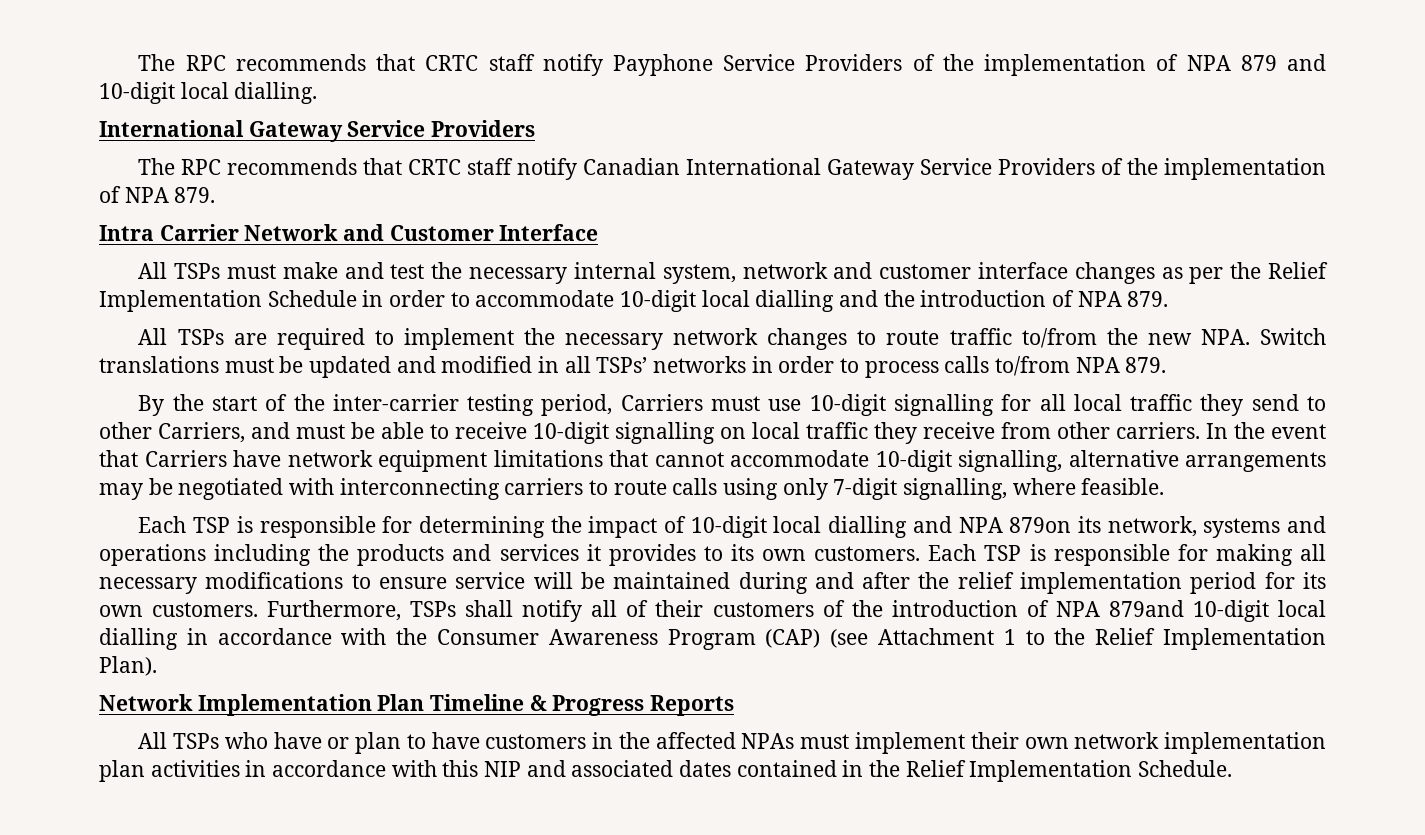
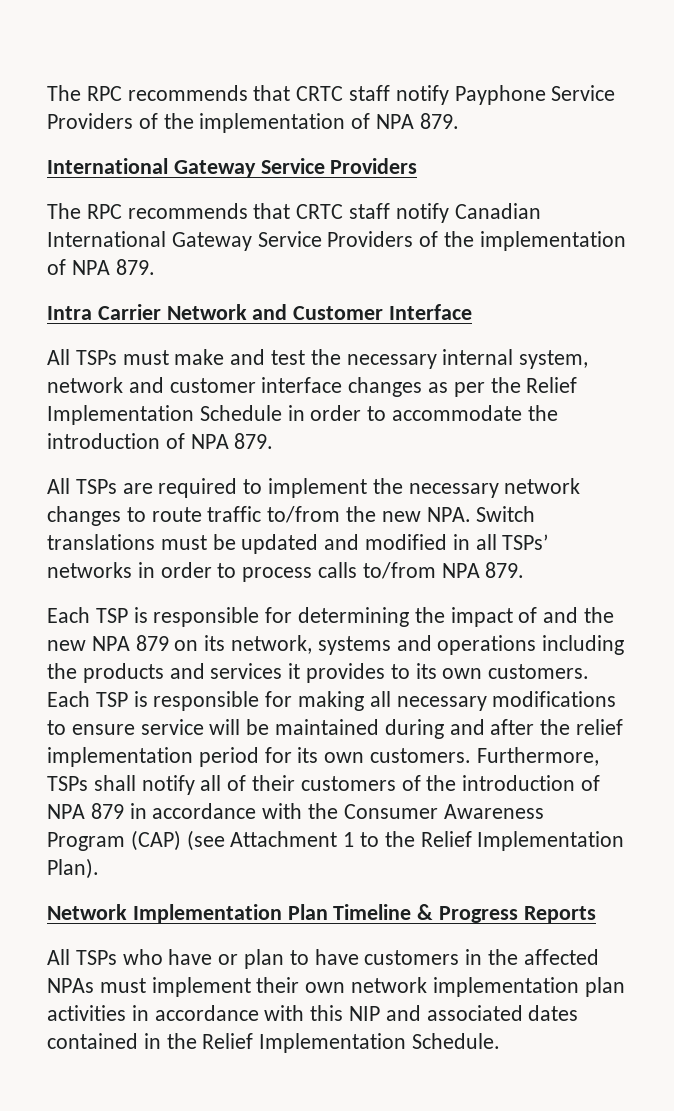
- The RPC recommends that CRTC staff notify Payphone Service Providers of the implementation of NPA 879 and 10-digit local dialling.
+ The RPC recommends that CRTC staff notify Payphone Service Providers of the implementation of NPA 879.
- All TSPs must make and test the necessary internal system, network and customer interface changes as per the Relief Implementation Schedule in order to accommodate 10-digit local dialling and the introduction of NPA 879.
+ All TSPs must make and test the necessary internal system, network and customer interface changes as per the Relief Implementation Schedule in order to accommodate the introduction of NPA 879.
- By the start of the inter-carrier testing period, Carriers must use 10-digit signalling for all local traffic they send to other Carriers, and must be able to receive 10-digit signalling on local traffic they receive from other carriers. In the event that Carriers have network equipment limitations that cannot accommodate 10-digit signalling, alternative arrangements may be negotiated with interconnecting carriers to route calls using only 7-digit signalling, where feasible.
- Each TSP is responsible for determining the impact of 10-digit local dialling and NPA 879on its network, systems and operations including the products and services it provides to its own customers.
+ Each TSP is responsible for determining the impact of and the new NPA 879 on its network, systems and operations including the products and services it provides to its own customers.
- Furthermore, TSPs shall notify all of their customers of the introduction of NPA 879and 10-digit local dialling in accordance with the Consumer Awareness Program (CAP) (see Attachment 1 to the Relief Implementation Plan).
+ Furthermore, TSPs shall notify all of their customers of the introduction of NPA 879 in accordance with the Consumer Awareness Program (CAP) (see Attachment 1 to the Relief Implementation Plan).

